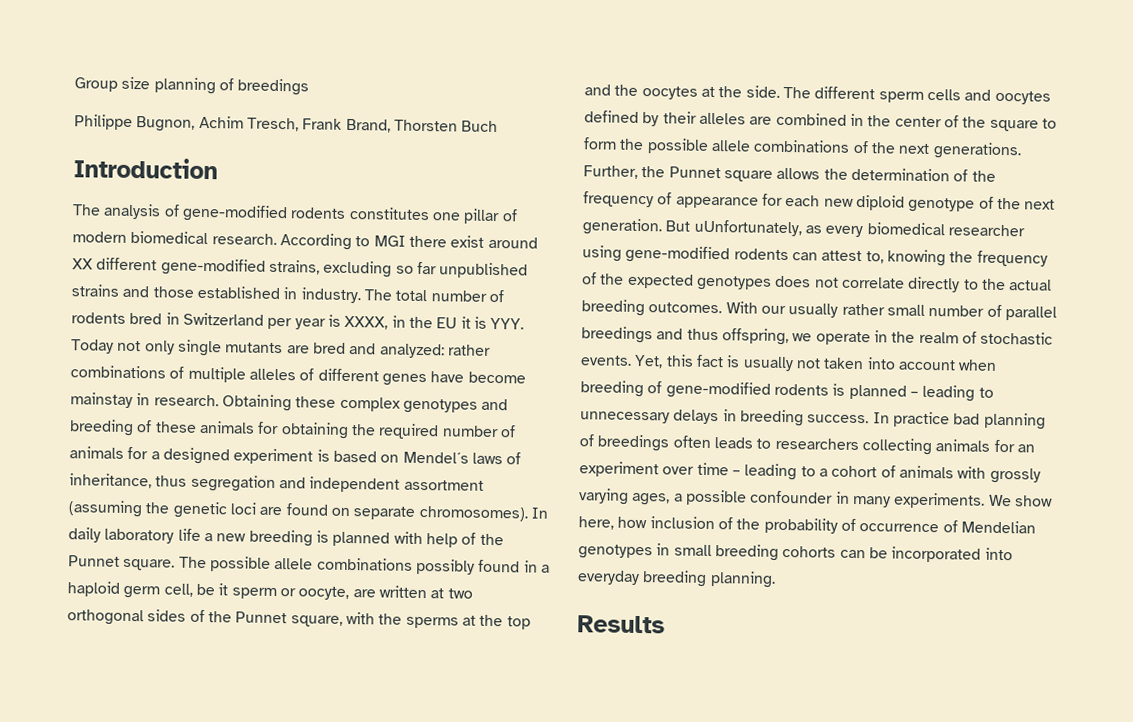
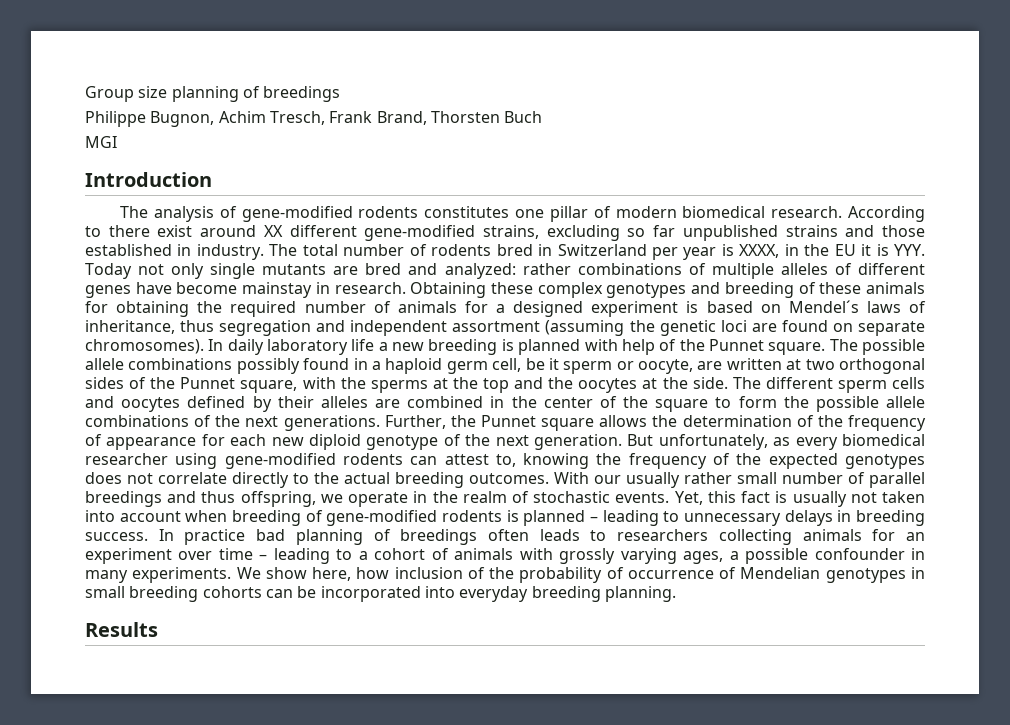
+ MGI
- According to MGI there exist around XX different gene-modified strains, excluding so far unpublished strains and those established in industry.
+ According to there exist around XX different gene-modified strains, excluding so far unpublished strains and those established in industry.
- But uUnfortunately, as every biomedical researcher using gene-modified rodents can attest to, knowing the frequency of the expected genotypes does not correlate directly to the actual breeding outcomes.
+ But unfortunately, as every biomedical researcher using gene-modified rodents can attest to, knowing the frequency of the expected genotypes does not correlate directly to the actual breeding outcomes.

